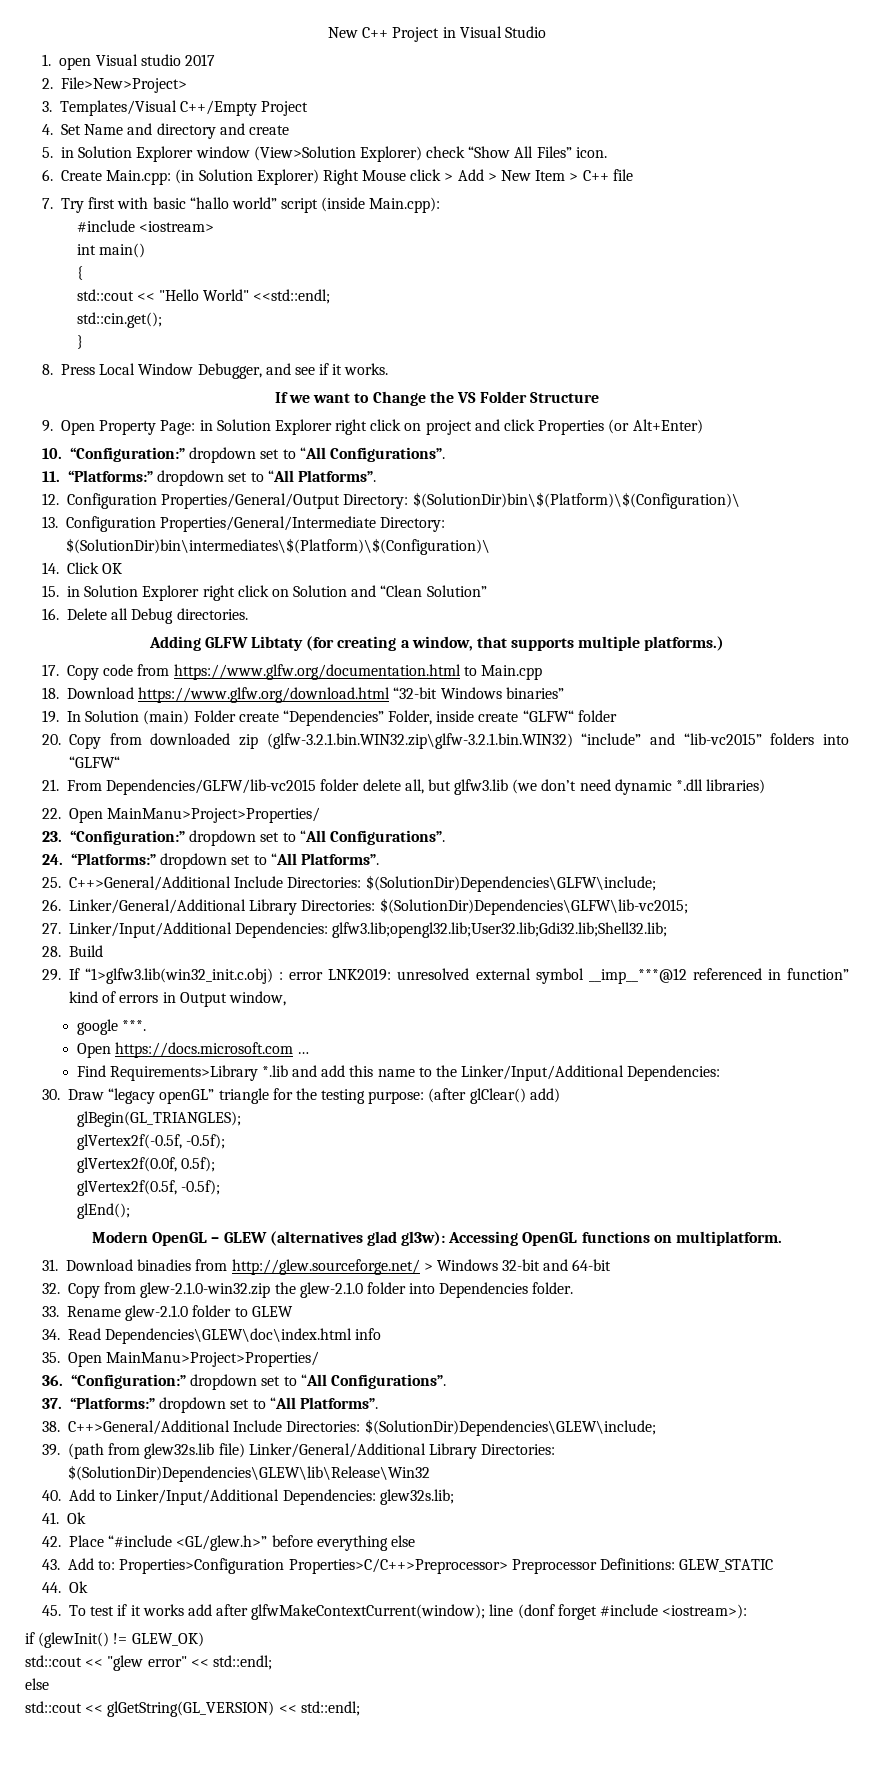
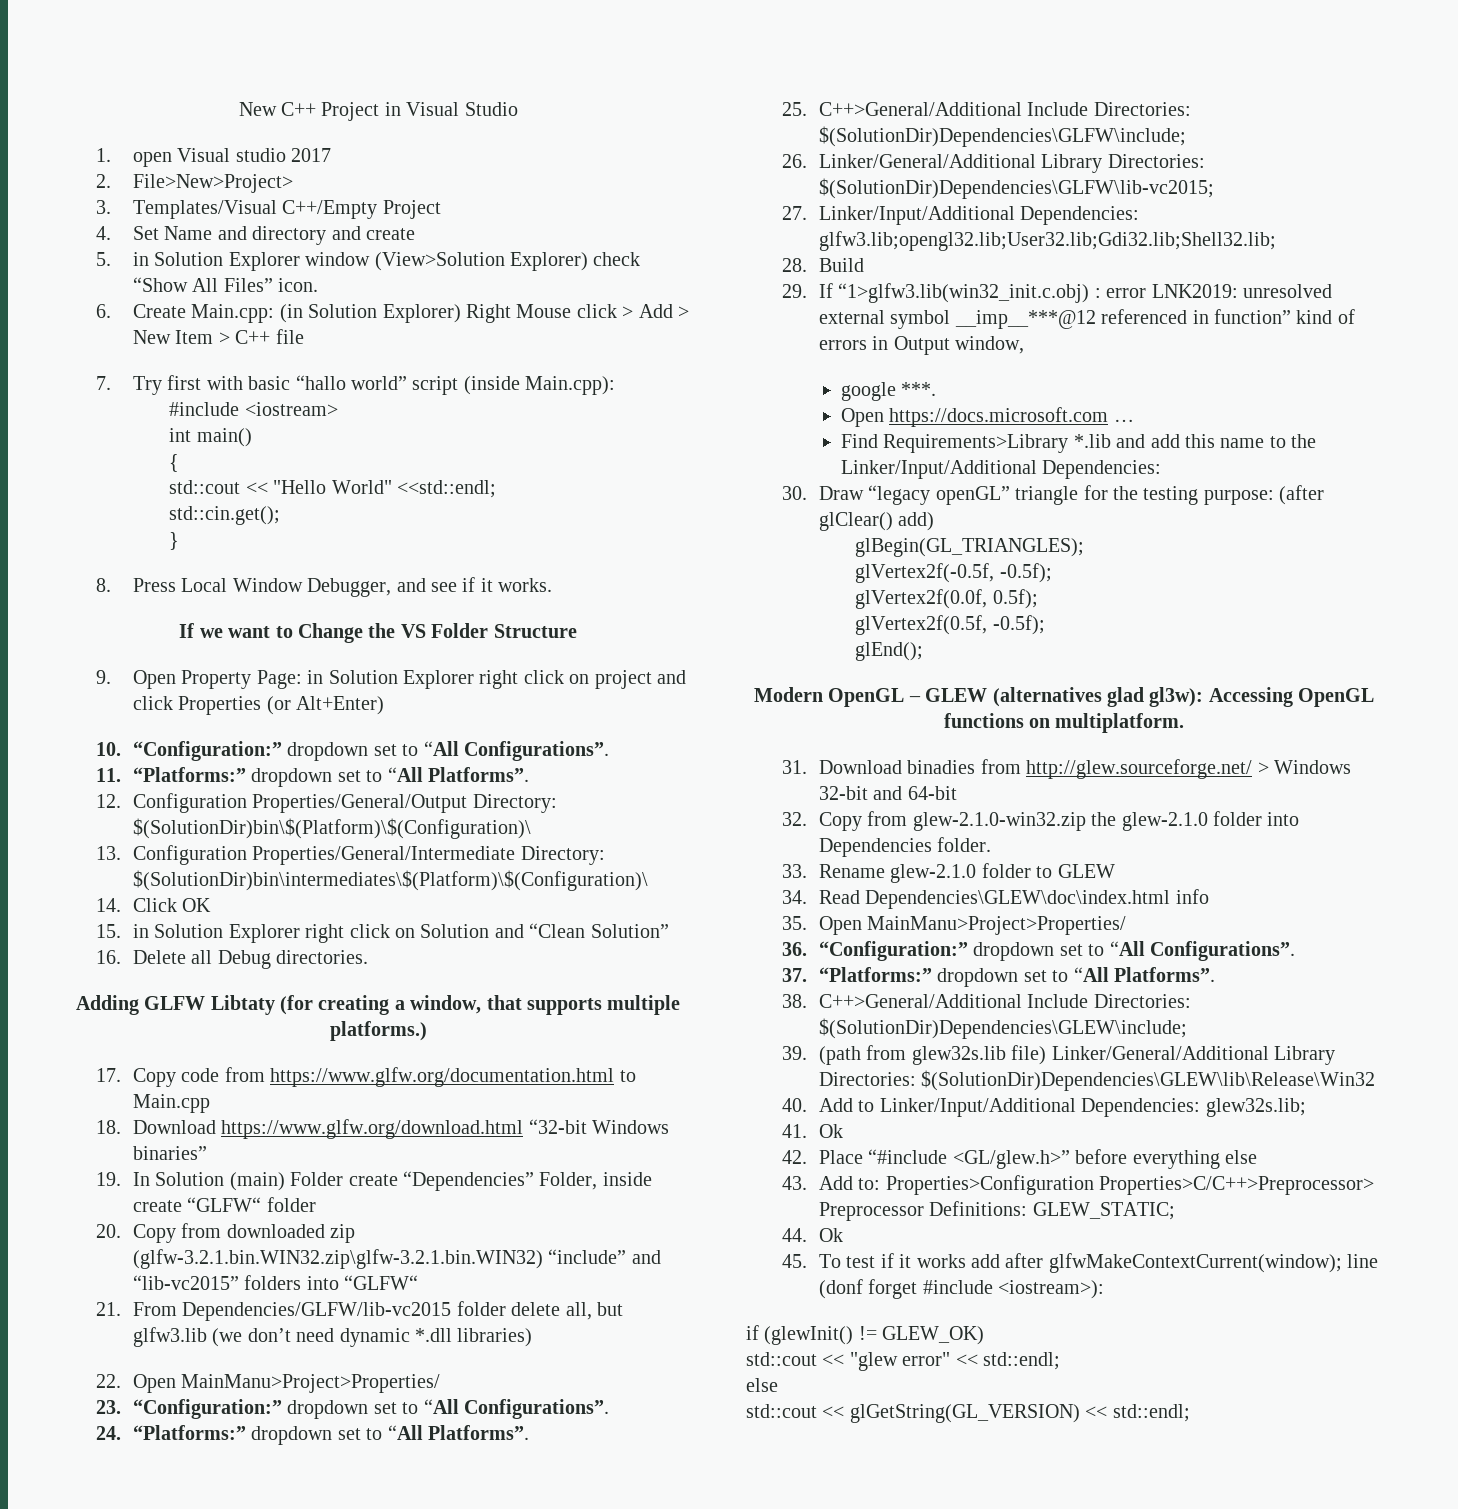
- 43. Add to: Properties>Configuration Properties>C/C++>Preprocessor> Preprocessor Definitions: GLEW_STATIC
+ 43. Add to: Properties>Configuration Properties>C/C++>Preprocessor> Preprocessor Definitions: GLEW_STATIC;

